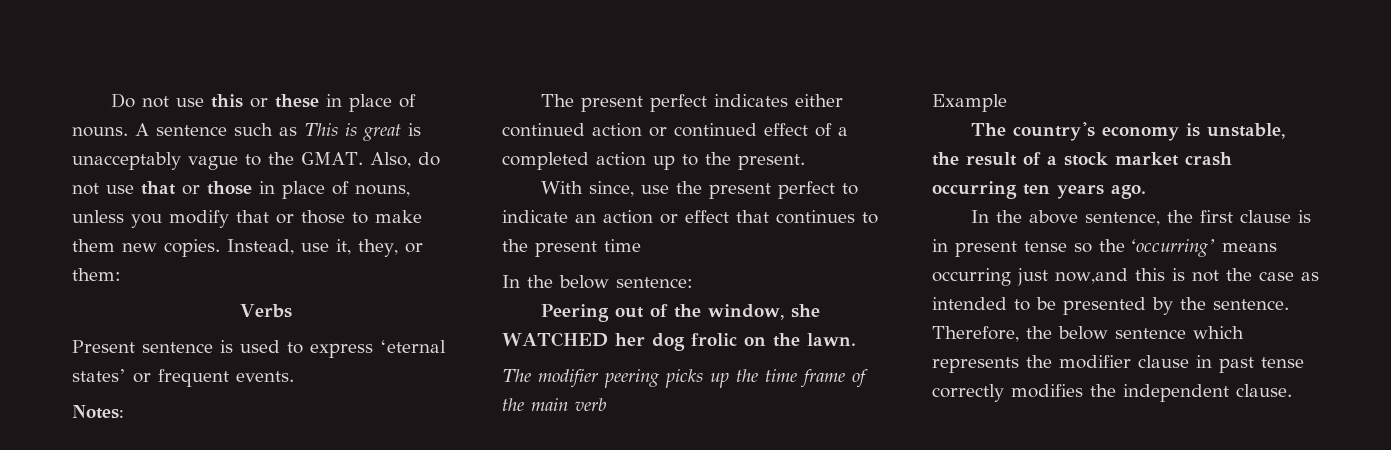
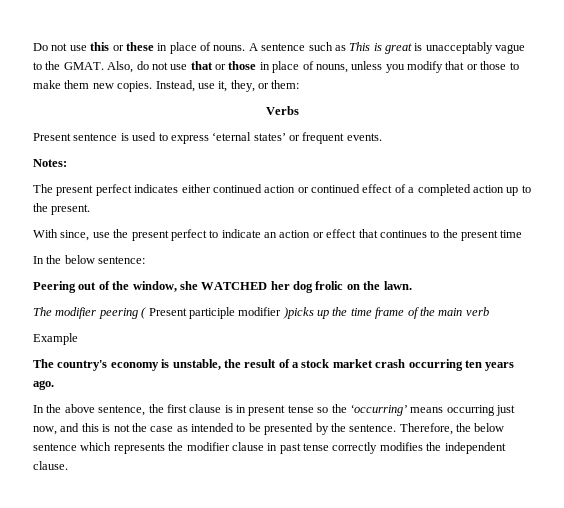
- The modifier peering picks up the time frame of the main verb
+ The modifier peering ( Present participle modifier )picks up the time frame of the main verb
- In the above sentence, the first clause is in present tense so the ‘occurring’ means occurring just now,and this is not the case as intended to be presented by the sentence.
+ In the above sentence, the first clause is in present tense so the ‘occurring’ means occurring just now, and this is not the case as intended to be presented by the sentence.

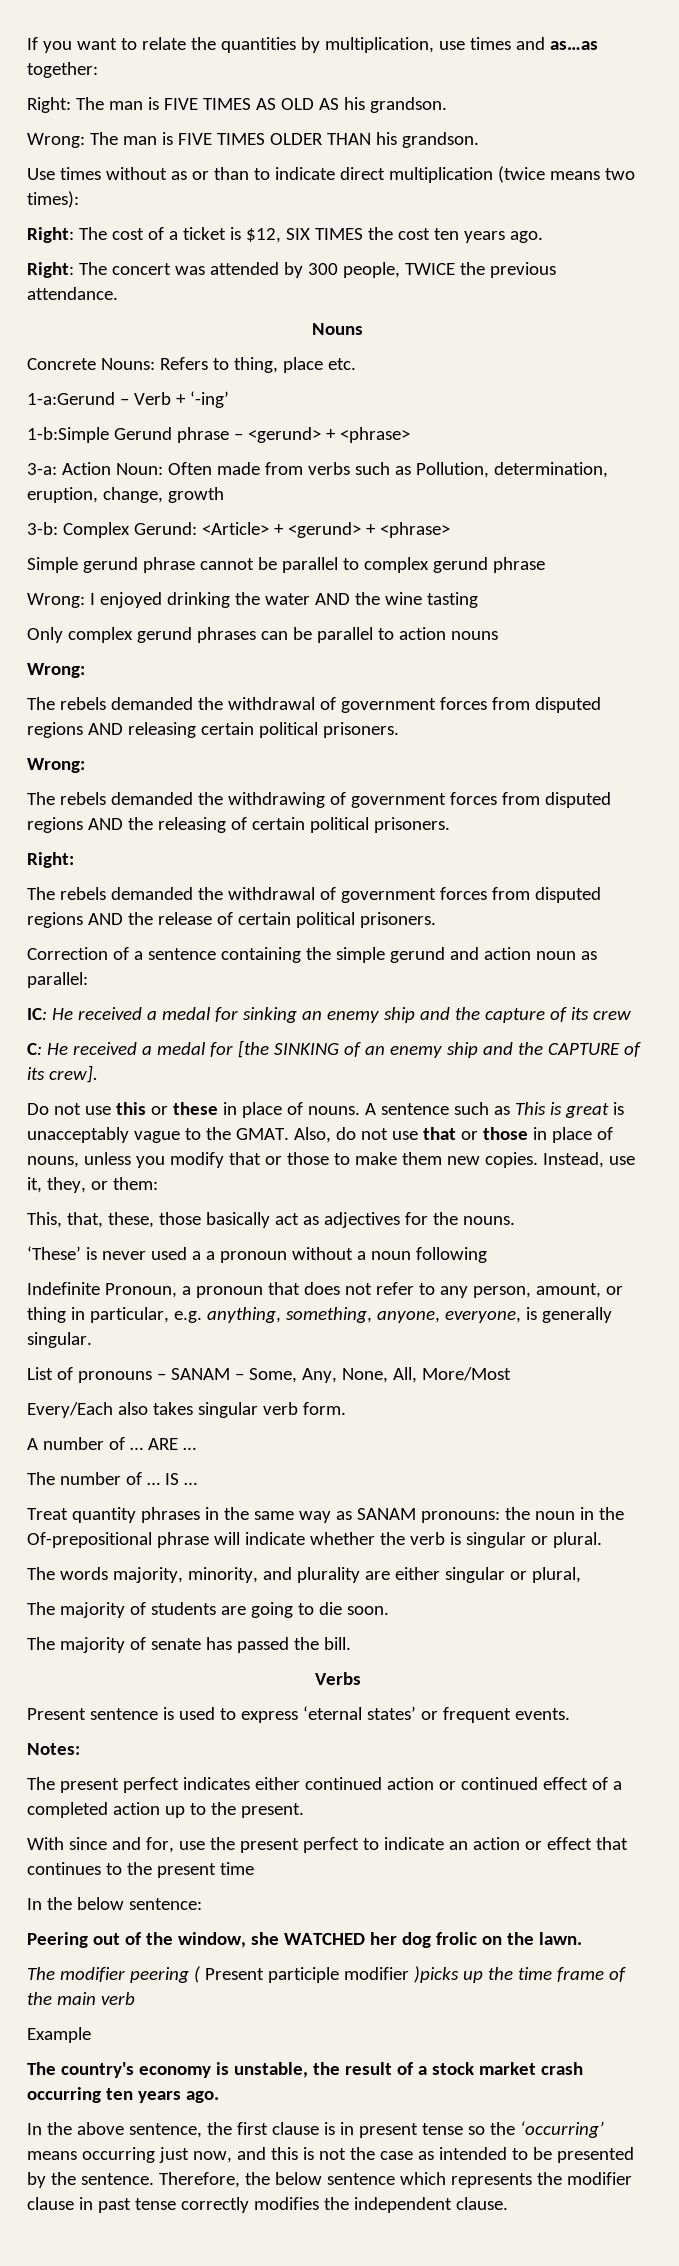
+ If you want to relate the quantities by multiplication, use times and as…as together:
+ Right: The man is FIVE TIMES AS OLD AS his grandson.
+ Wrong: The man is FIVE TIMES OLDER THAN his grandson.
+ Use times without as or than to indicate direct multiplication (twice means two times):
+ Right: The cost of a ticket is $12, SIX TIMES the cost ten years ago.
+ Right: The concert was attended by 300 people, TWICE the previous attendance.
+ Nouns
+ Concrete Nouns: Refers to thing, place etc.
+ 1-a:Gerund – Verb + ‘-ing’
+ 1-b:Simple Gerund phrase – <gerund> + <phrase>
+ 3-a: Action Noun: Often made from verbs such as Pollution, determination, eruption, change, growth
+ 3-b: Complex Gerund: <Article> + <gerund> + <phrase>
+ Simple gerund phrase cannot be parallel to complex gerund phrase
+ Wrong: I enjoyed drinking the water AND the wine tasting
+ Only complex gerund phrases can be parallel to action nouns
+ Wrong:
+ The rebels demanded the withdrawal of government forces from disputed regions AND releasing certain political prisoners.
+ Wrong:
+ The rebels demanded the withdrawing of government forces from disputed regions AND the releasing of certain political prisoners.
+ Right:
+ The rebels demanded the withdrawal of government forces from disputed regions AND the release of certain political prisoners.
+ Correction of a sentence containing the simple gerund and action noun as parallel:
+ IC: He received a medal for sinking an enemy ship and the capture of its crew
+ C: He received a medal for [the SINKING of an enemy ship and the CAPTURE of its crew].
+ This, that, these, those basically act as adjectives for the nouns.
+ ‘These’ is never used a a pronoun without a noun following
+ Indefinite Pronoun, a pronoun that does not refer to any person, amount, or thing in particular, e.g. anything, something, anyone, everyone, is generally singular.
+ List of pronouns – SANAM – Some, Any, None, All, More/Most
+ Every/Each also takes singular verb form.
+ A number of … ARE …
+ The number of … IS …
+ Treat quantity phrases in the same way as SANAM pronouns: the noun in the Of-prepositional phrase will indicate whether the verb is singular or plural.
+ The words majority, minority, and plurality are either singular or plural,
+ The majority of students are going to die soon.
+ The majority of senate has passed the bill.
- With since, use the present perfect to indicate an action or effect that continues to the present time
+ With since and for, use the present perfect to indicate an action or effect that continues to the present time

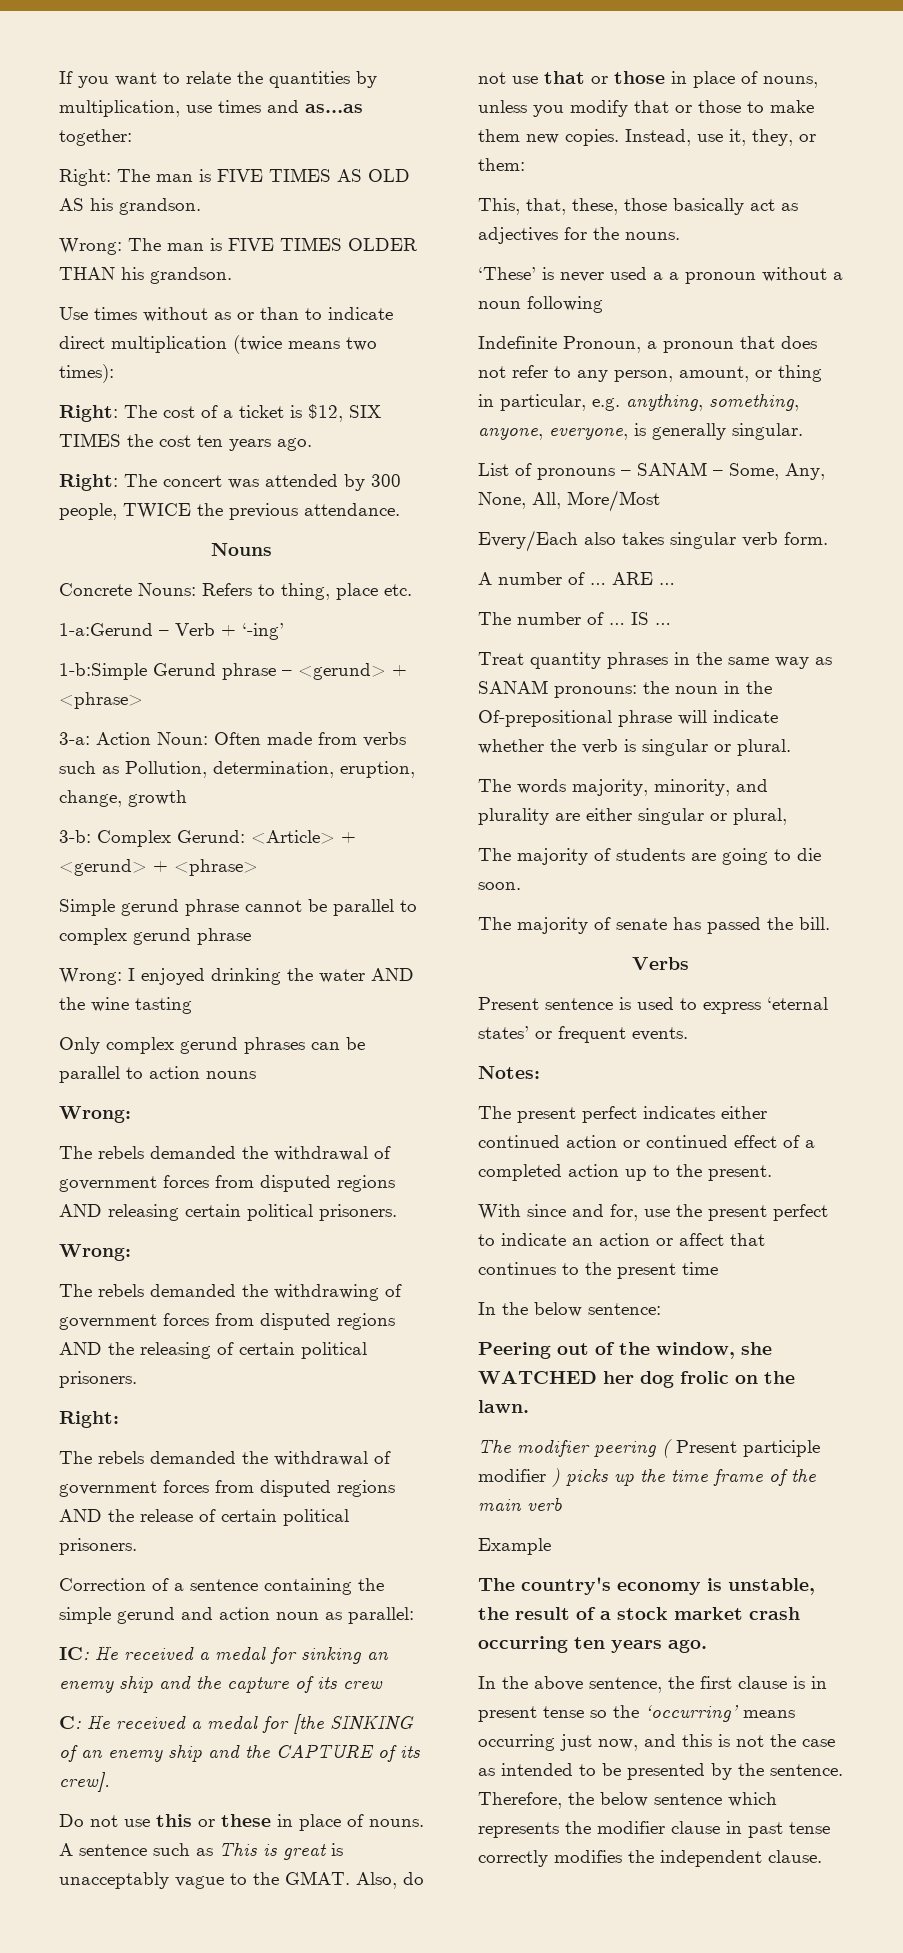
- With since and for, use the present perfect to indicate an action or effect that continues to the present time
+ With since and for, use the present perfect to indicate an action or affect that continues to the present time
- The modifier peering ( Present participle modifier )picks up the time frame of the main verb
+ The modifier peering ( Present participle modifier ) picks up the time frame of the main verb

